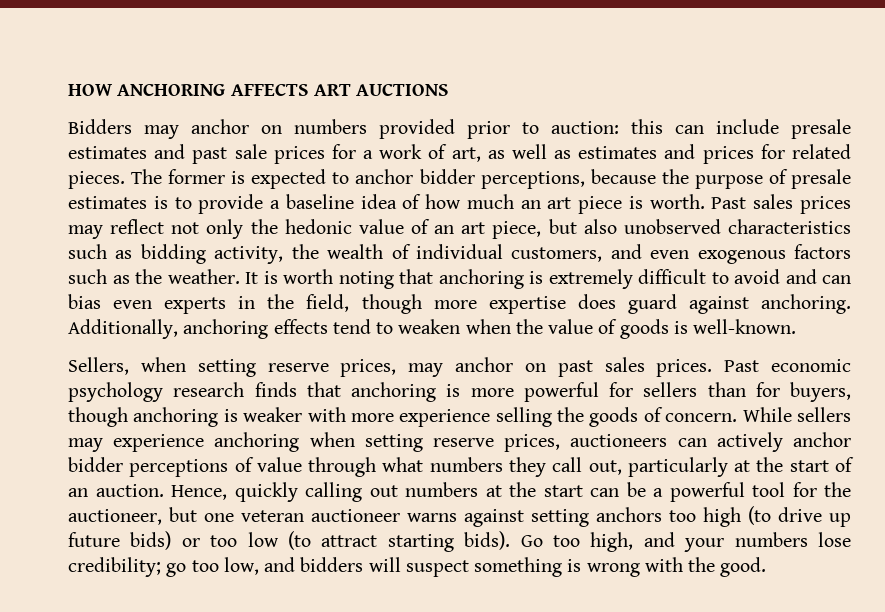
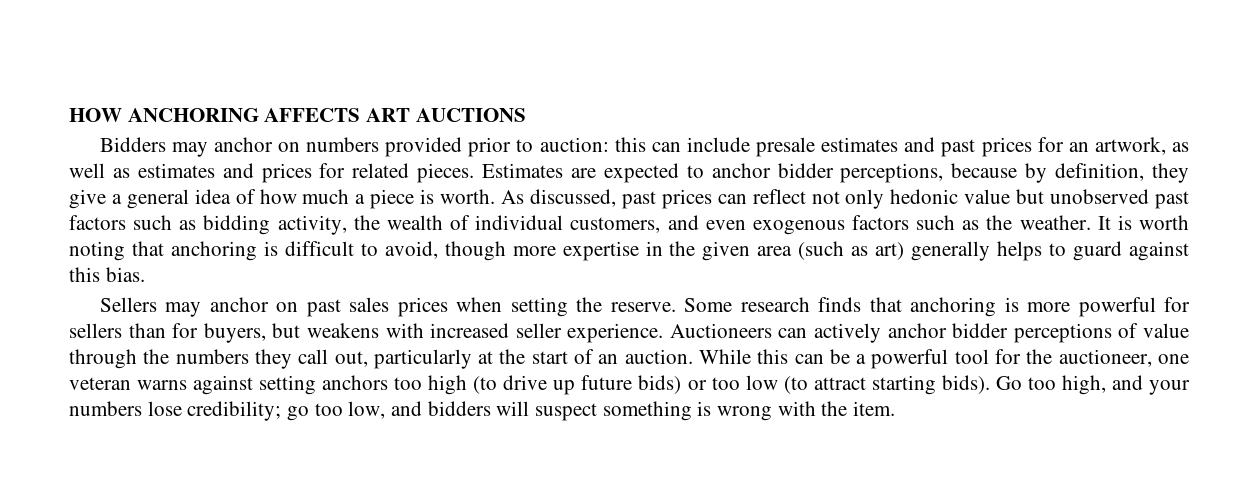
- Bidders may anchor on numbers provided prior to auction: this can include presale estimates and past sale prices for a work of art, as well as estimates and prices for related pieces.
+ Bidders may anchor on numbers provided prior to auction: this can include presale estimates and past prices for an artwork, as well as estimates and prices for related pieces.
- The former is expected to anchor bidder perceptions, because the purpose of presale estimates is to provide a baseline idea of how much an art piece is worth.
+ Estimates are expected to anchor bidder perceptions, because by definition, they give a general idea of how much a piece is worth.
- Past sales prices may reflect not only the hedonic value of an art piece, but also unobserved characteristics such as bidding activity, the wealth of individual customers, and even exogenous factors such as the weather.
+ As discussed, past prices can reflect not only hedonic value but unobserved past factors such as bidding activity, the wealth of individual customers, and even exogenous factors such as the weather.
- It is worth noting that anchoring is extremely difficult to avoid and can bias even experts in the field, though more expertise does guard against anchoring. Additionally, anchoring effects tend to weaken when the value of goods is well-known.
- Sellers, when setting reserve prices, may anchor on past sales prices. Past economic psychology research finds that anchoring is more powerful for sellers than for buyers, though anchoring is weaker with more experience selling the goods of concern. While sellers may experience anchoring when setting reserve prices, auctioneers can actively anchor bidder perceptions of value through what numbers they call out, particularly at the start of an auction.
+ It is worth noting that anchoring is difficult to avoid, though more expertise in the given area (such as art) generally helps to guard against this bias.
+ Sellers may anchor on past sales prices when setting the reserve. Some research finds that anchoring is more powerful for sellers than for buyers, but weakens with increased seller experience. Auctioneers can actively anchor bidder perceptions of value through the numbers they call out, particularly at the start of an auction.
- Hence, quickly calling out numbers at the start can be a powerful tool for the auctioneer, but one veteran auctioneer warns against setting anchors too high (to drive up future bids) or too low (to attract starting bids).
+ While this can be a powerful tool for the auctioneer, one veteran warns against setting anchors too high (to drive up future bids) or too low (to attract starting bids).
- Go too high, and your numbers lose credibility; go too low, and bidders will suspect something is wrong with the good.
+ Go too high, and your numbers lose credibility; go too low, and bidders will suspect something is wrong with the item.

